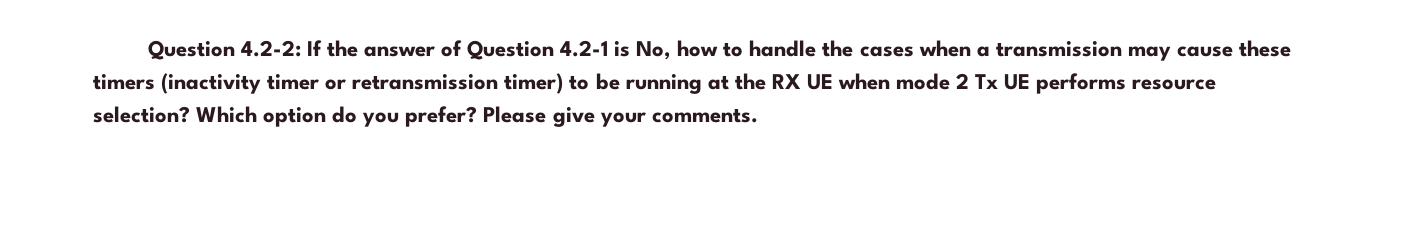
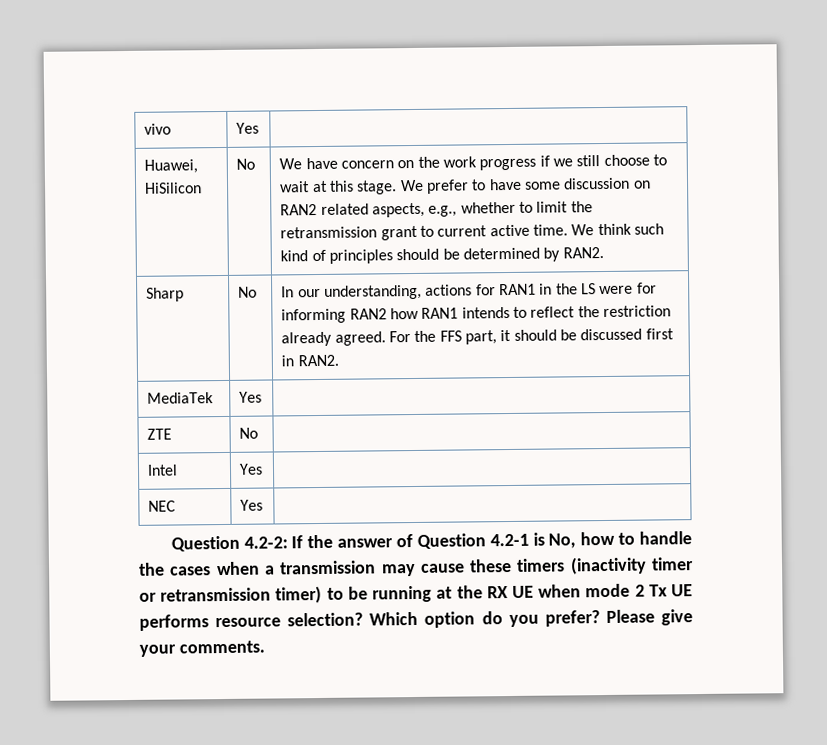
+ vivo | Yes |
+ Huawei, HiSilicon | No | We have concern on the work progress if we still choose to wait at this stage. We prefer to have some discussion on RAN2 related aspects, e.g., whether to limit the retransmission grant to current active time. We think such kind of principles should be determined by RAN2.
+ Sharp | No | In our understanding, actions for RAN1 in the LS were for informing RAN2 how RAN1 intends to reflect the restriction already agreed. For the FFS part, it should be discussed first in RAN2.
+ MediaTek | Yes |
+ ZTE | No |
+ Intel | Yes |
+ NEC | Yes |

